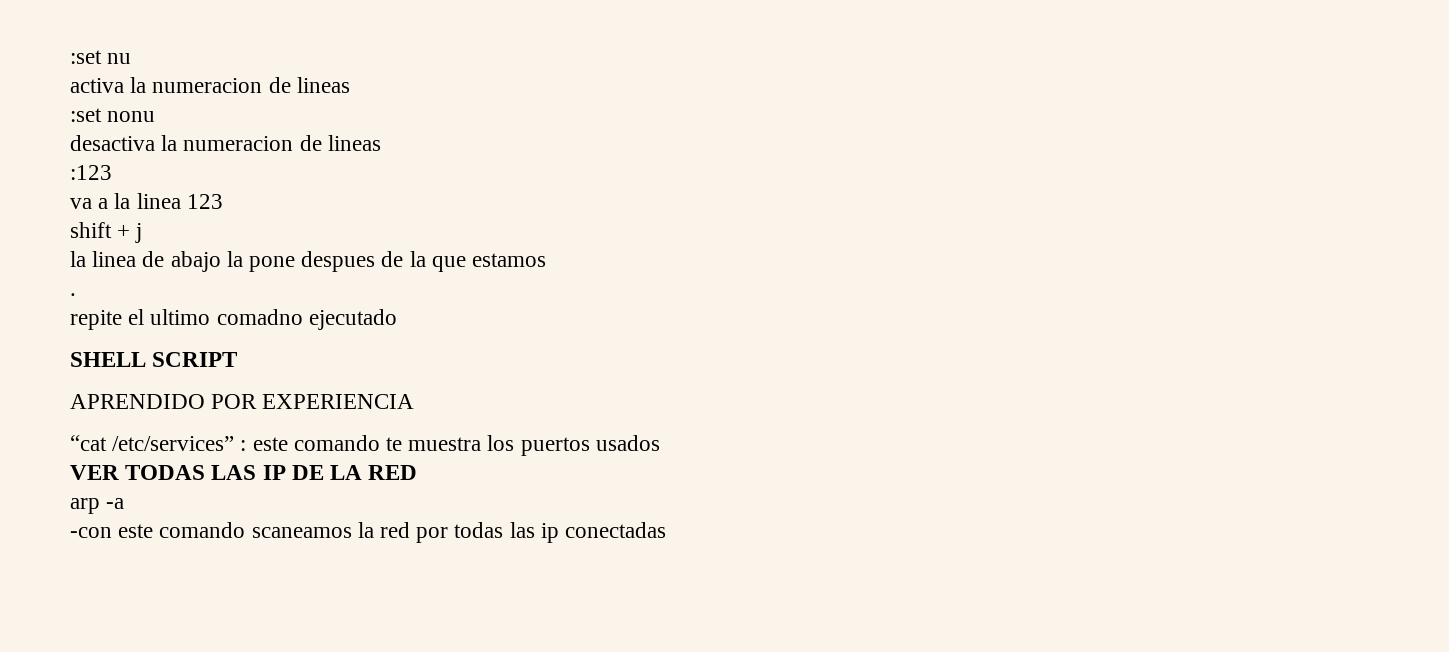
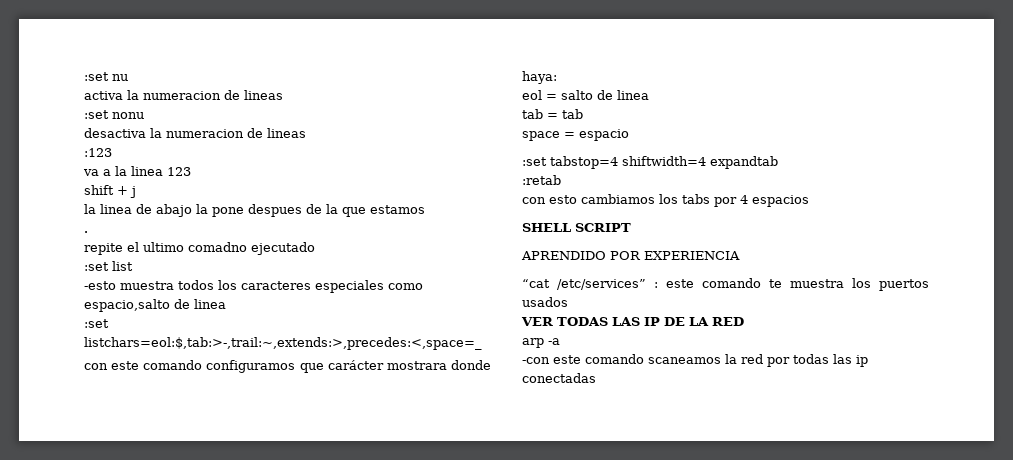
+ :set list
+ -esto muestra todos los caracteres especiales como espacio,salto de linea
+ :set listchars=eol:$,tab:>-,trail:~,extends:>,precedes:<,space=_
+ con este comando configuramos que carácter mostrara donde haya:
+ eol = salto de linea
+ tab = tab
+ space = espacio
+ :set tabstop=4 shiftwidth=4 expandtab
+ :retab
+ con esto cambiamos los tabs por 4 espacios

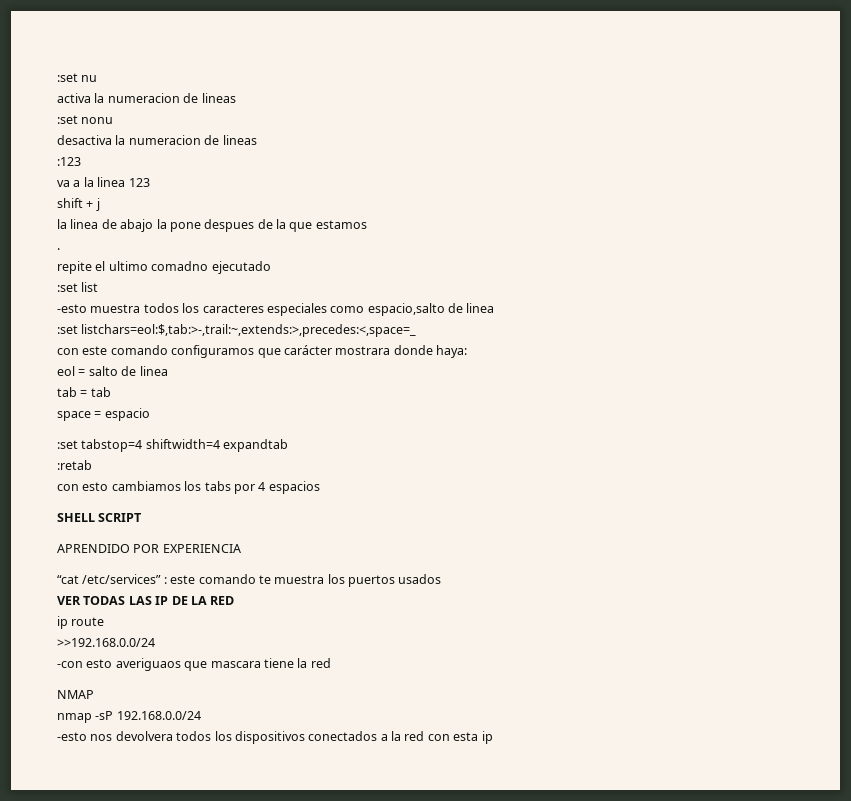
- arp -a
- -con este comando scaneamos la red por todas las ip conectadas
+ ip route
+ >>192.168.0.0/24
+ -con esto averiguaos que mascara tiene la red
+ NMAP
+ nmap -sP 192.168.0.0/24
+ -esto nos devolvera todos los dispositivos conectados a la red con esta ip

